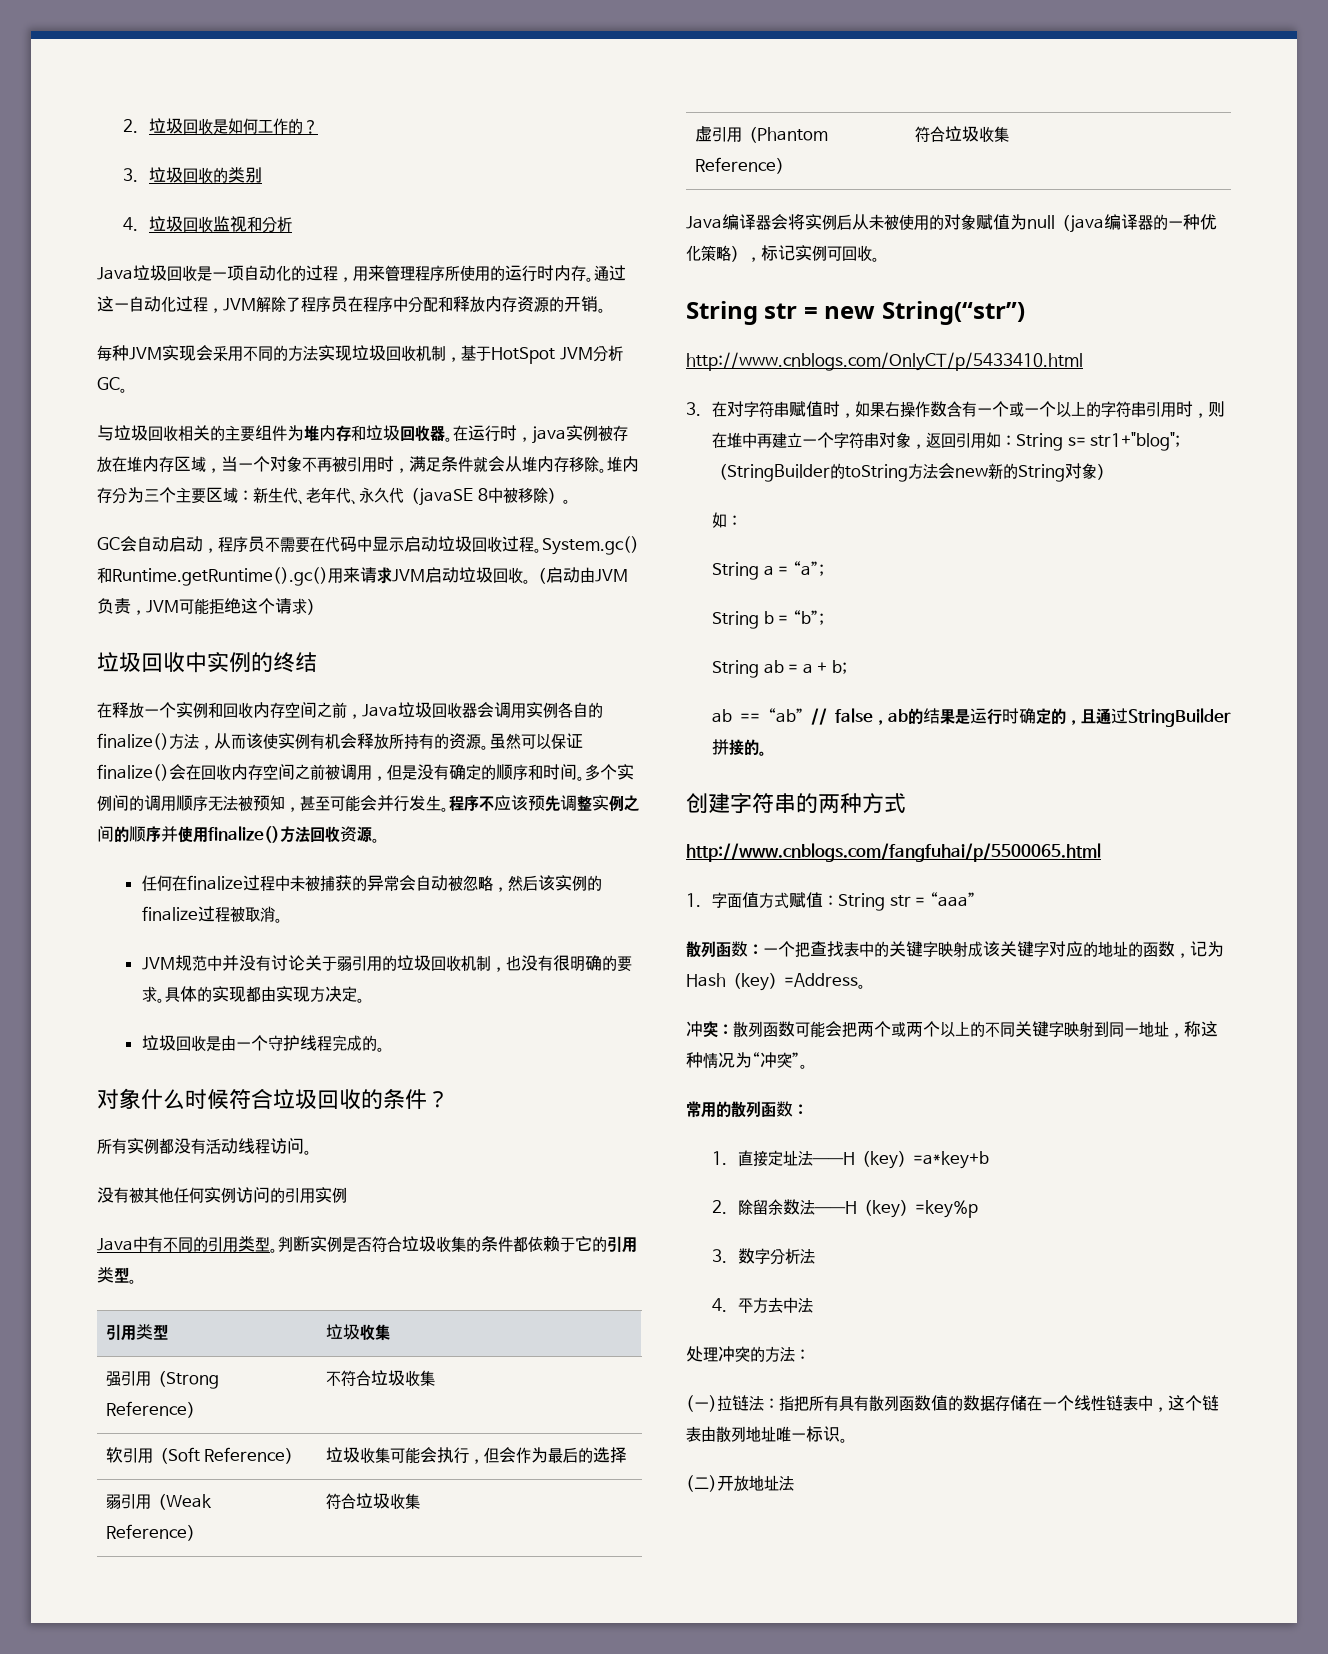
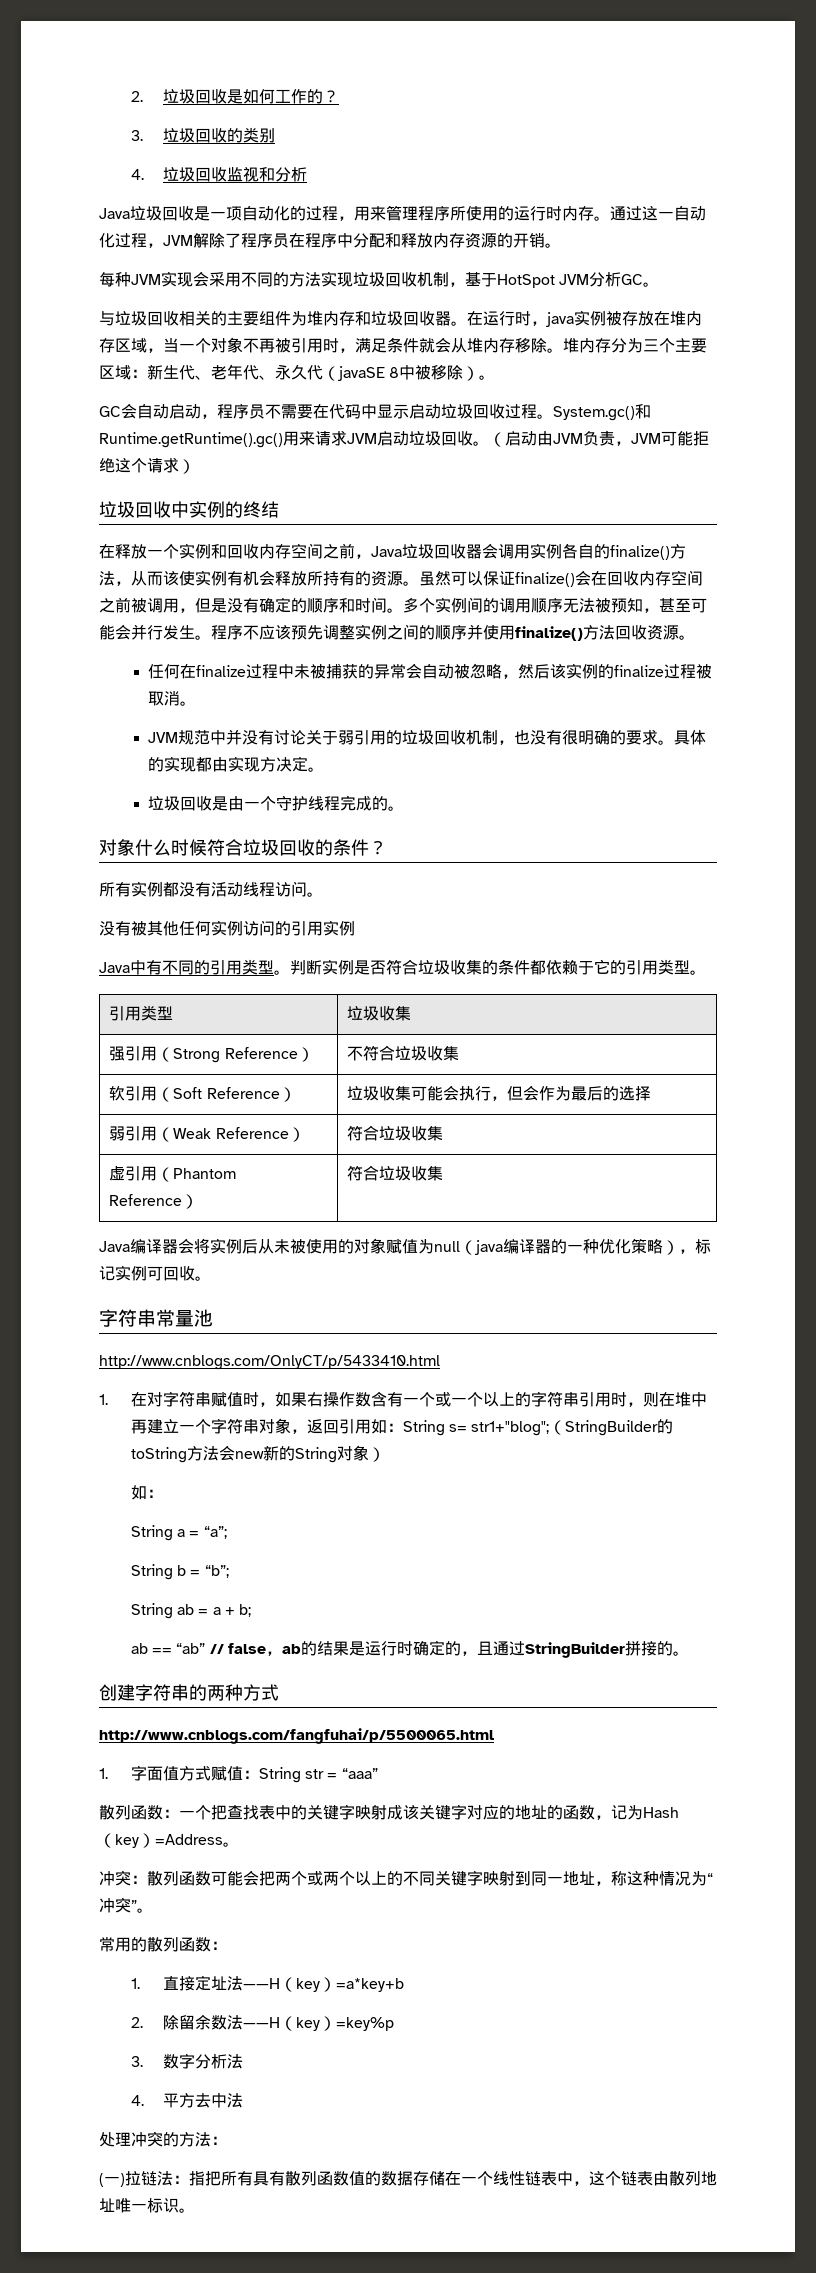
- String str = new String(“str”)
+ 字符串常量池
- 3.在对字符串赋值时，如果右操作数含有一个或一个以上的字符串引用时，则在堆中再建立一个字符串对象，返回引用如：String s= str1+"blog";（StringBuilder的toString方法会new新的String对象）
+ 1.在对字符串赋值时，如果右操作数含有一个或一个以上的字符串引用时，则在堆中再建立一个字符串对象，返回引用如：String s= str1+"blog";（StringBuilder的toString方法会new新的String对象）
- (二)开放地址法

